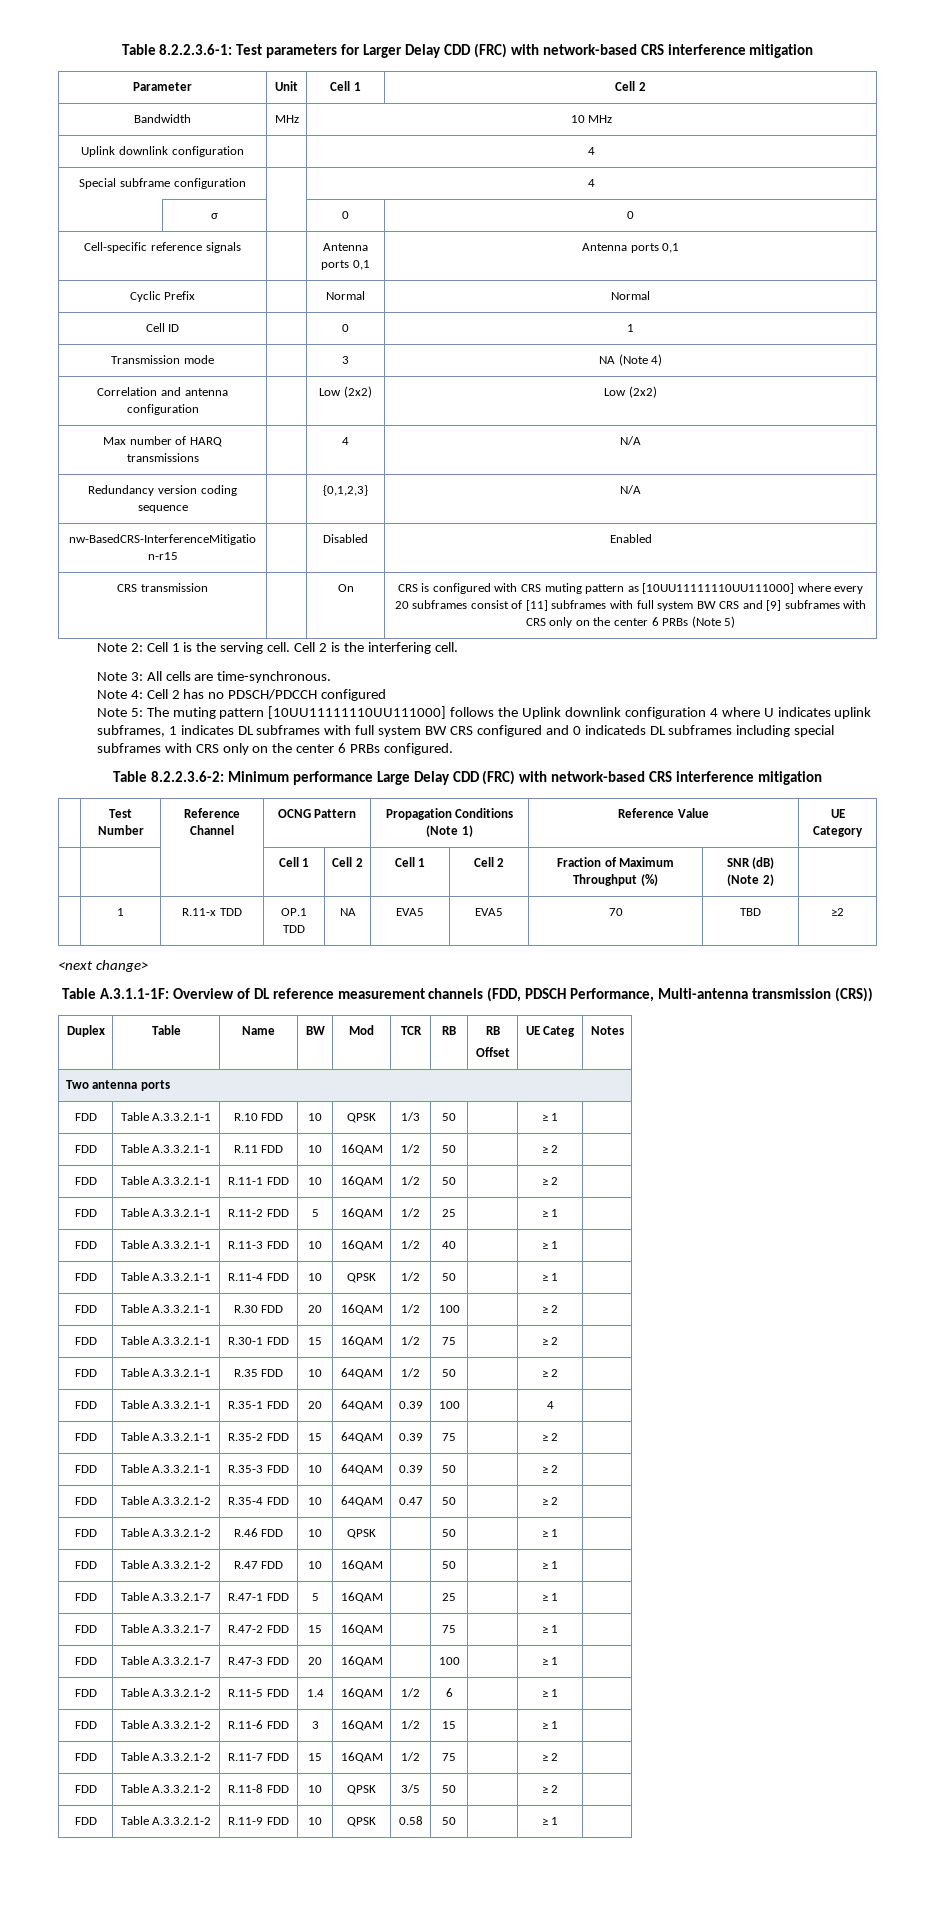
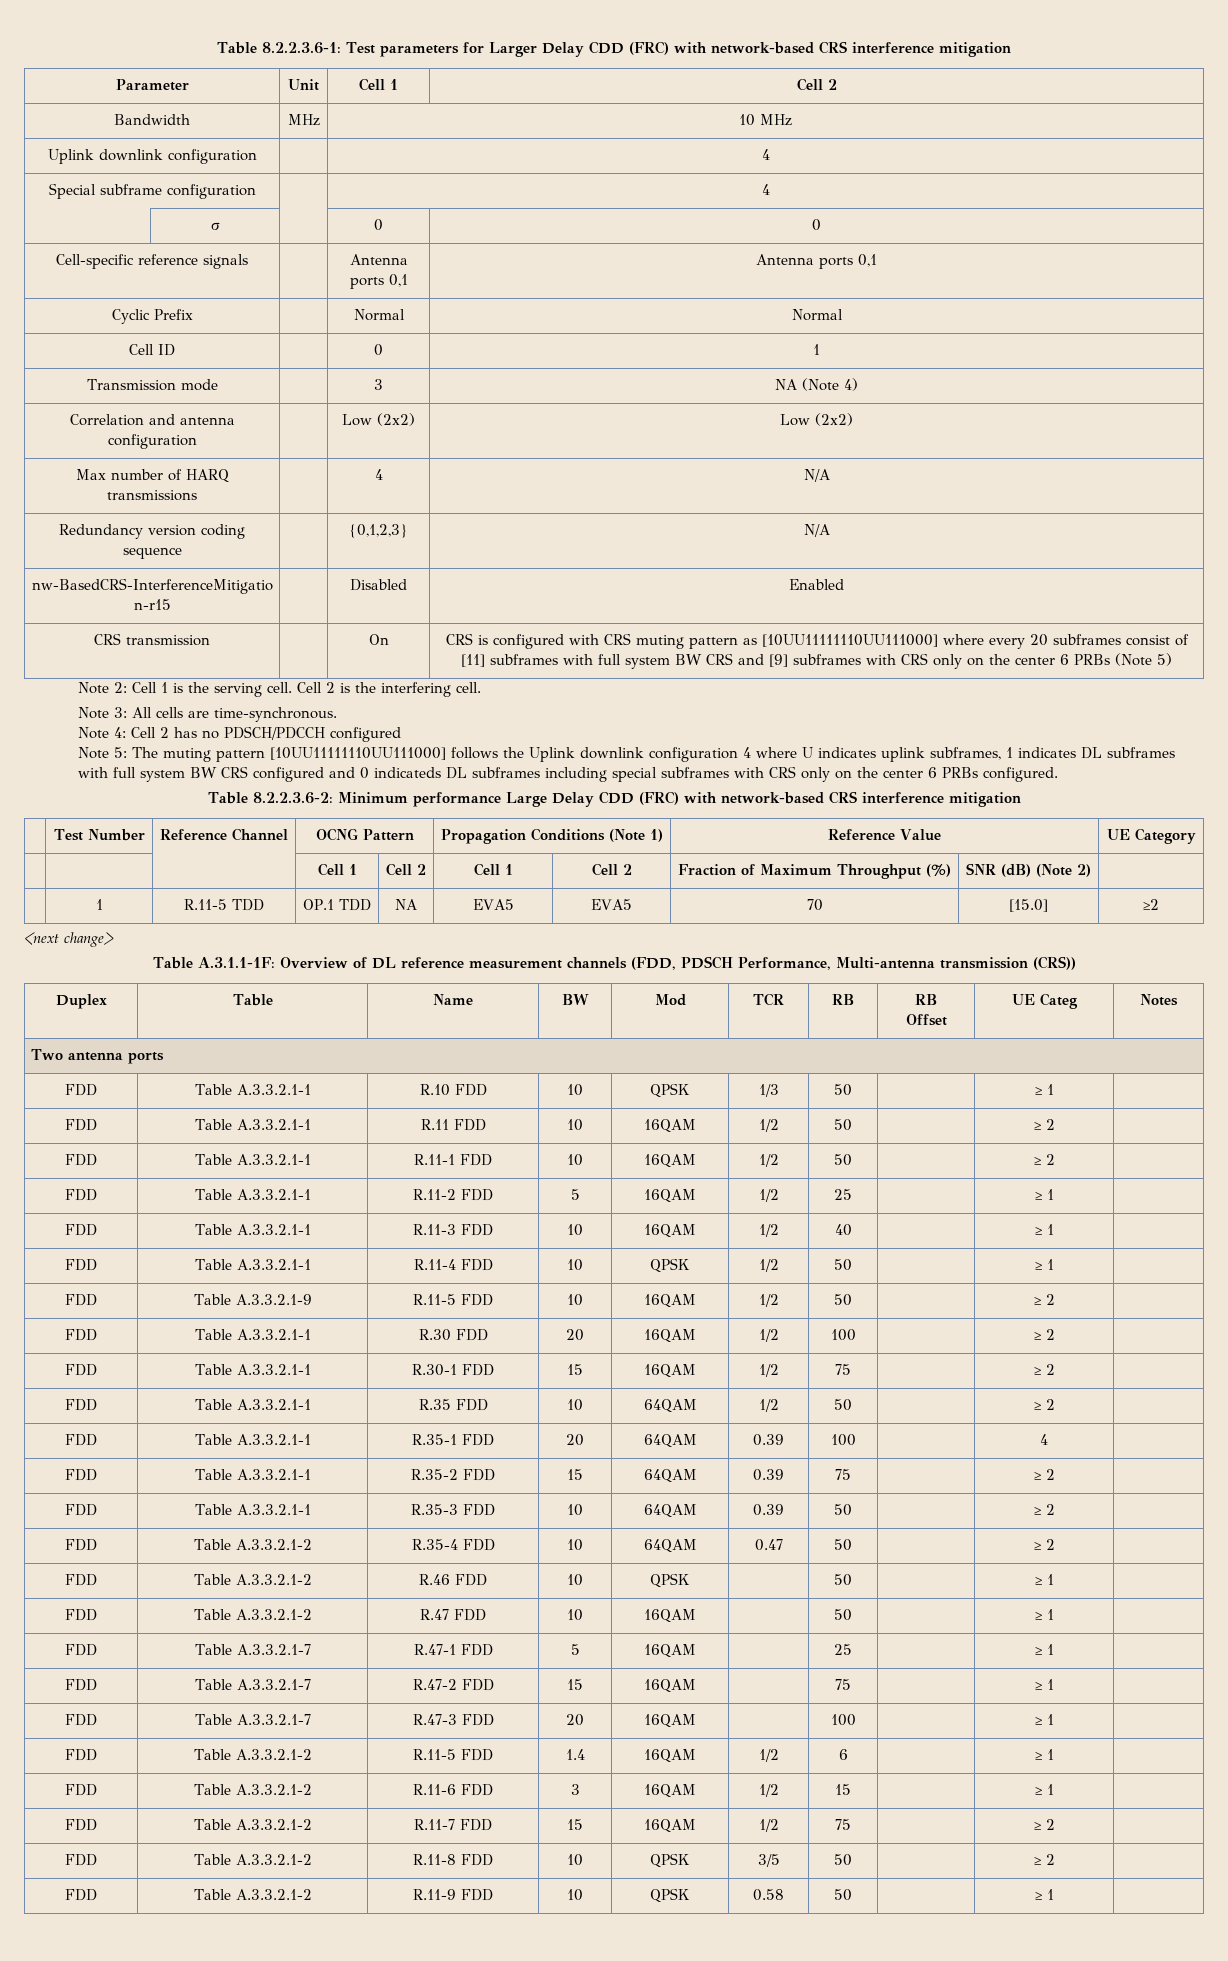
- | 1 | R.11-x TDD | OP.1 TDD | NA | EVA5 | EVA5 | 70 | TBD | ≥2
+ | 1 | R.11-5 TDD | OP.1 TDD | NA | EVA5 | EVA5 | 70 | [15.0] | ≥2
+ FDD | Table A.3.3.2.1-9 | R.11-5 FDD | 10 | 16QAM | 1/2 | 50 | | ≥ 2 |

